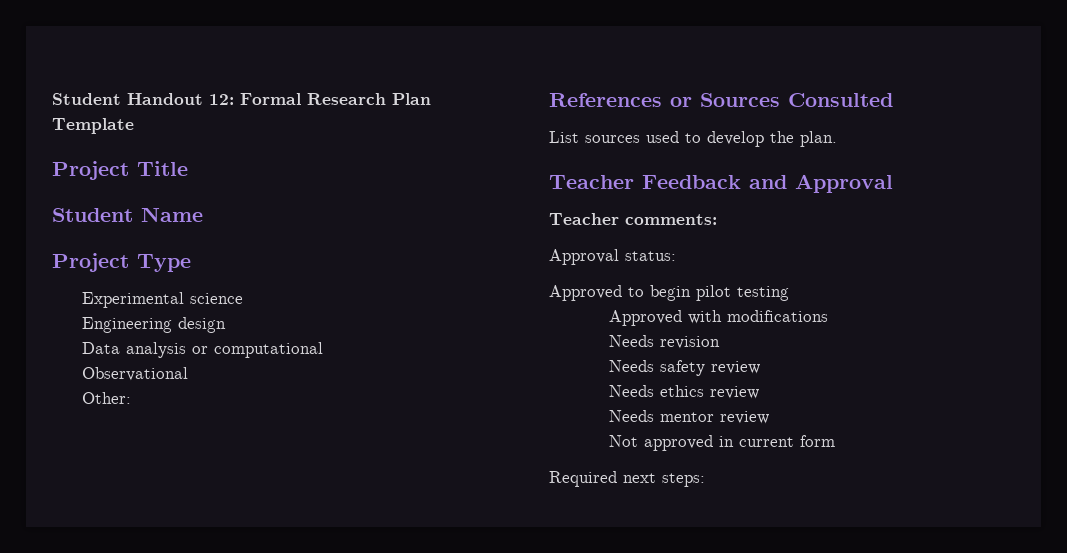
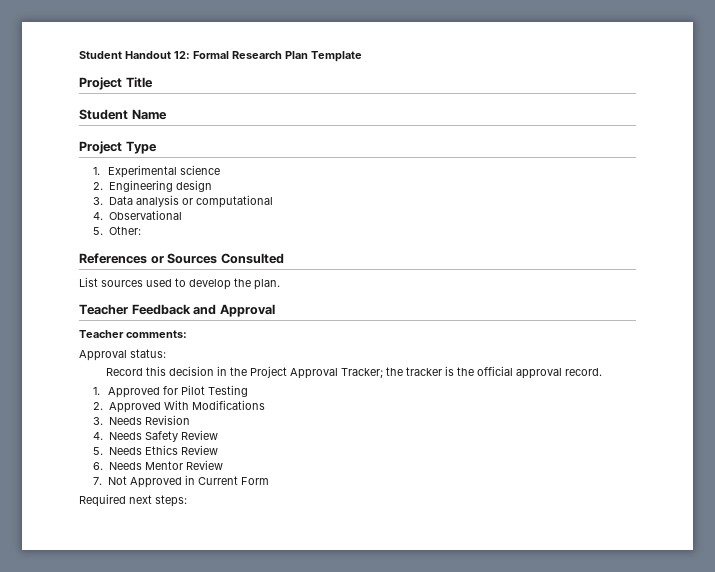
- Experimental science
+ 1. Experimental science
- Engineering design
+ 2. Engineering design
- Data analysis or computational
+ 3. Data analysis or computational
- Observational
+ 4. Observational
- Other:
+ 5. Other:
- Approved to begin pilot testing
- Approved with modifications
- Needs revision
- Needs safety review
- Needs ethics review
- Needs mentor review
- Not approved in current form
+ Record this decision in the Project Approval Tracker; the tracker is the official approval record.
+ 1. Approved for Pilot Testing
+ 2. Approved With Modifications
+ 3. Needs Revision
+ 4. Needs Safety Review
+ 5. Needs Ethics Review
+ 6. Needs Mentor Review
+ 7. Not Approved in Current Form

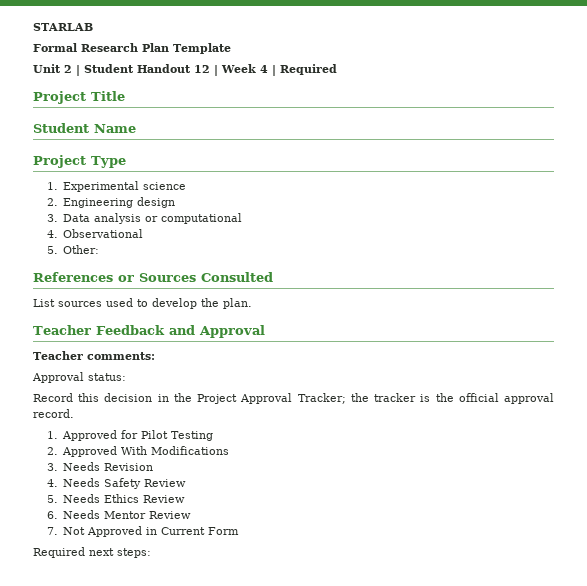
- Student Handout 12: Formal Research Plan Template
+ STARLAB
+ Formal Research Plan Template
+ Unit 2 | Student Handout 12 | Week 4 | Required

